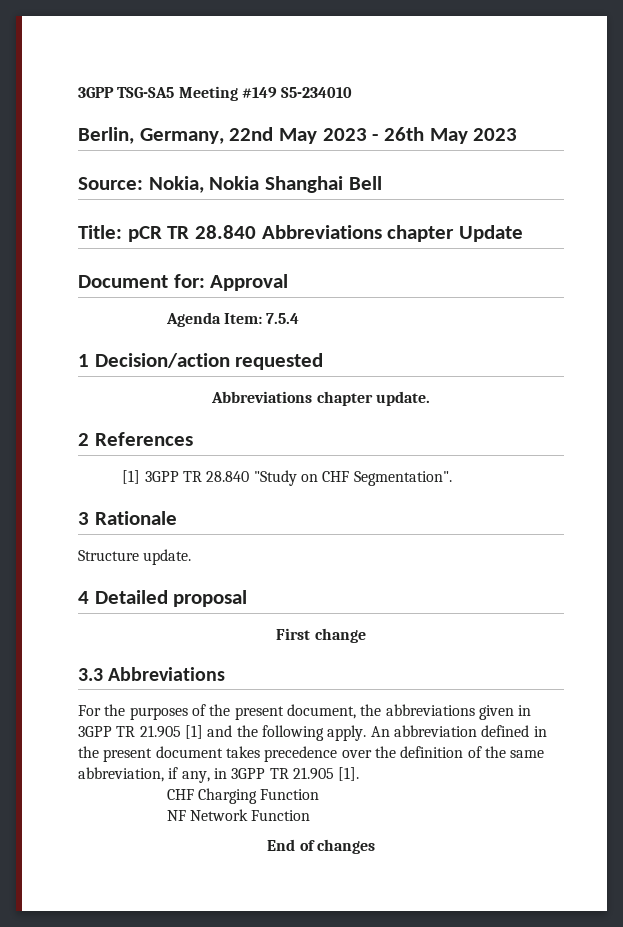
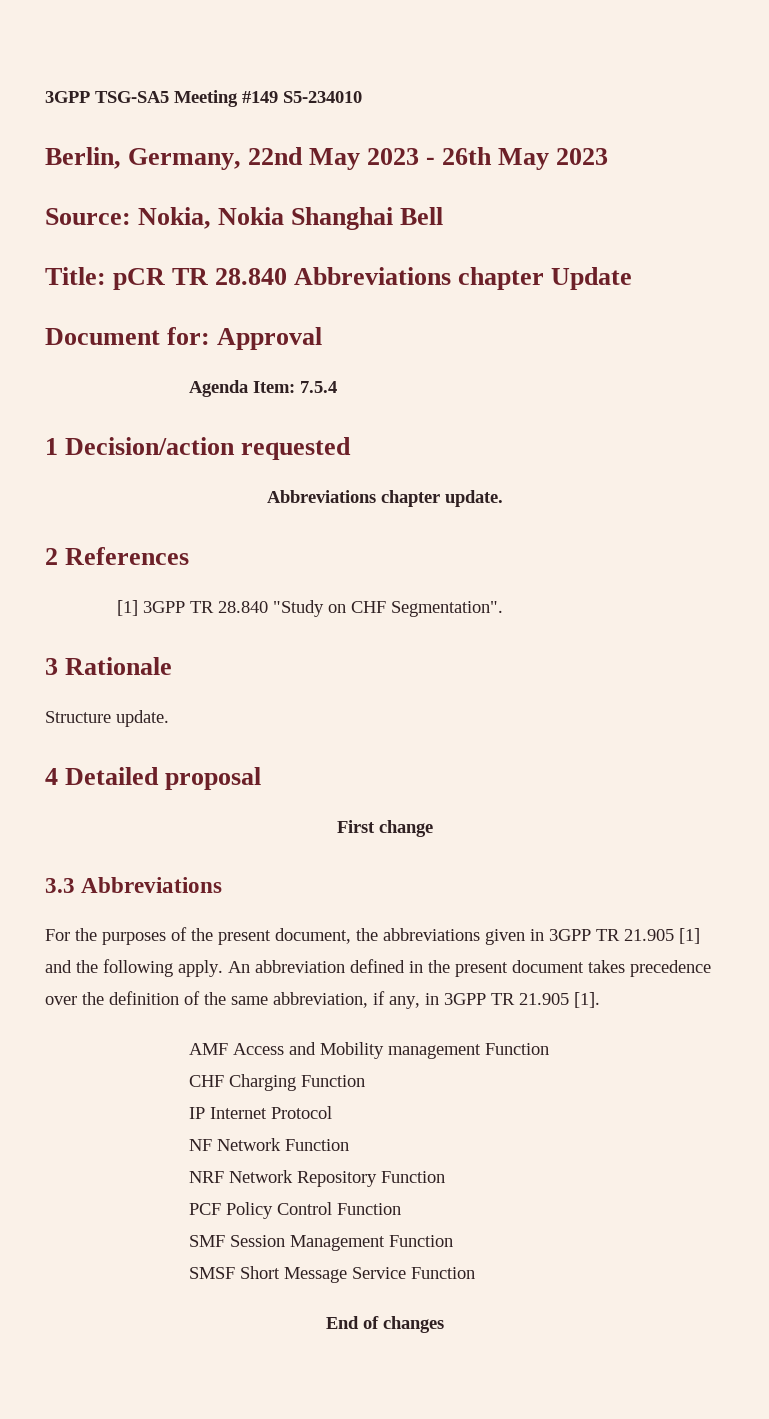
+ AMF Access and Mobility management Function
+ IP Internet Protocol
+ NRF Network Repository Function
+ PCF Policy Control Function
+ SMF Session Management Function
+ SMSF Short Message Service Function

